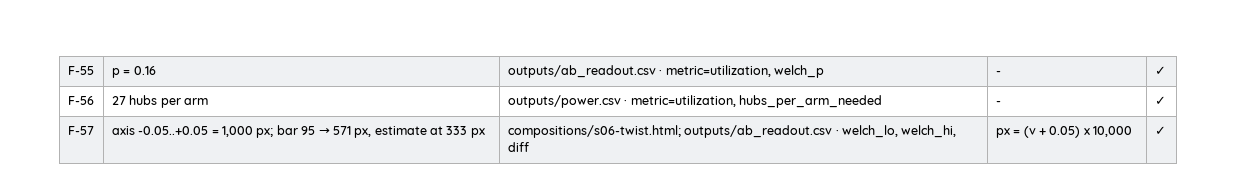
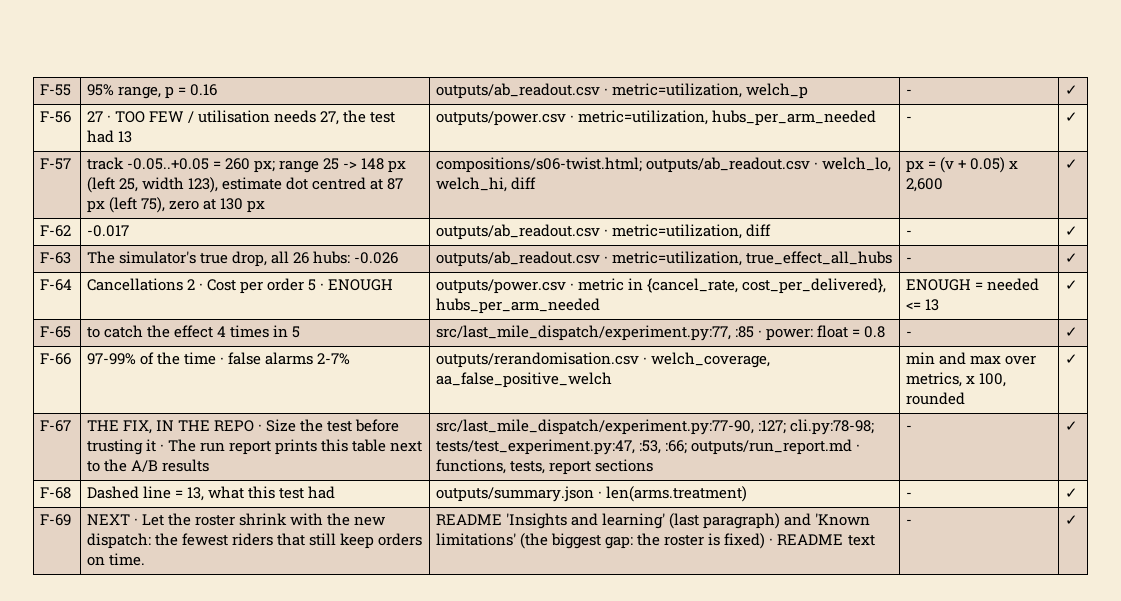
- F-55 | p = 0.16 | outputs/ab_readout.csv · metric=utilization, welch_p | - | ✓
+ F-55 | 95% range, p = 0.16 | outputs/ab_readout.csv · metric=utilization, welch_p | - | ✓
- F-56 | 27 hubs per arm | outputs/power.csv · metric=utilization, hubs_per_arm_needed | - | ✓
+ F-56 | 27 · TOO FEW / utilisation needs 27, the test had 13 | outputs/power.csv · metric=utilization, hubs_per_arm_needed | - | ✓
- axis -0.05..+0.05 = 1,000 px; bar 95 → 571 px, estimate at 333 px
+ track -0.05..+0.05 = 260 px; range 25 -> 148 px (left 25, width 123), estimate dot centred at 87 px (left 75), zero at 130 px
- px = (v + 0.05) x 10,000 | ✓
+ px = (v + 0.05) x 2,600 | ✓
+ F-62 | -0.017 | outputs/ab_readout.csv · metric=utilization, diff | - | ✓
+ F-63 | The simulator's true drop, all 26 hubs: -0.026 | outputs/ab_readout.csv · metric=utilization, true_effect_all_hubs | - | ✓
+ F-64 | Cancellations 2 · Cost per order 5 · ENOUGH | outputs/power.csv · metric in {cancel_rate, cost_per_delivered}, hubs_per_arm_needed | ENOUGH = needed <= 13 | ✓
+ F-65 | to catch the effect 4 times in 5 | src/last_mile_dispatch/experiment.py:77, :85 · power: float = 0.8 | - | ✓
+ F-66 | 97-99% of the time · false alarms 2-7% | outputs/rerandomisation.csv · welch_coverage, aa_false_positive_welch | min and max over metrics, x 100, rounded | ✓
+ F-67 | THE FIX, IN THE REPO · Size the test before trusting it · The run report prints this table next to the A/B results | src/last_mile_dispatch/experiment.py:77-90, :127; cli.py:78-98; tests/test_experiment.py:47, :53, :66; outputs/run_report.md · functions, tests, report sections | - | ✓
+ F-68 | Dashed line = 13, what this test had | outputs/summary.json · len(arms.treatment) | - | ✓
+ F-69 | NEXT · Let the roster shrink with the new dispatch: the fewest riders that still keep orders on time. | README 'Insights and learning' (last paragraph) and 'Known limitations' (the biggest gap: the roster is fixed) · README text | - | ✓

